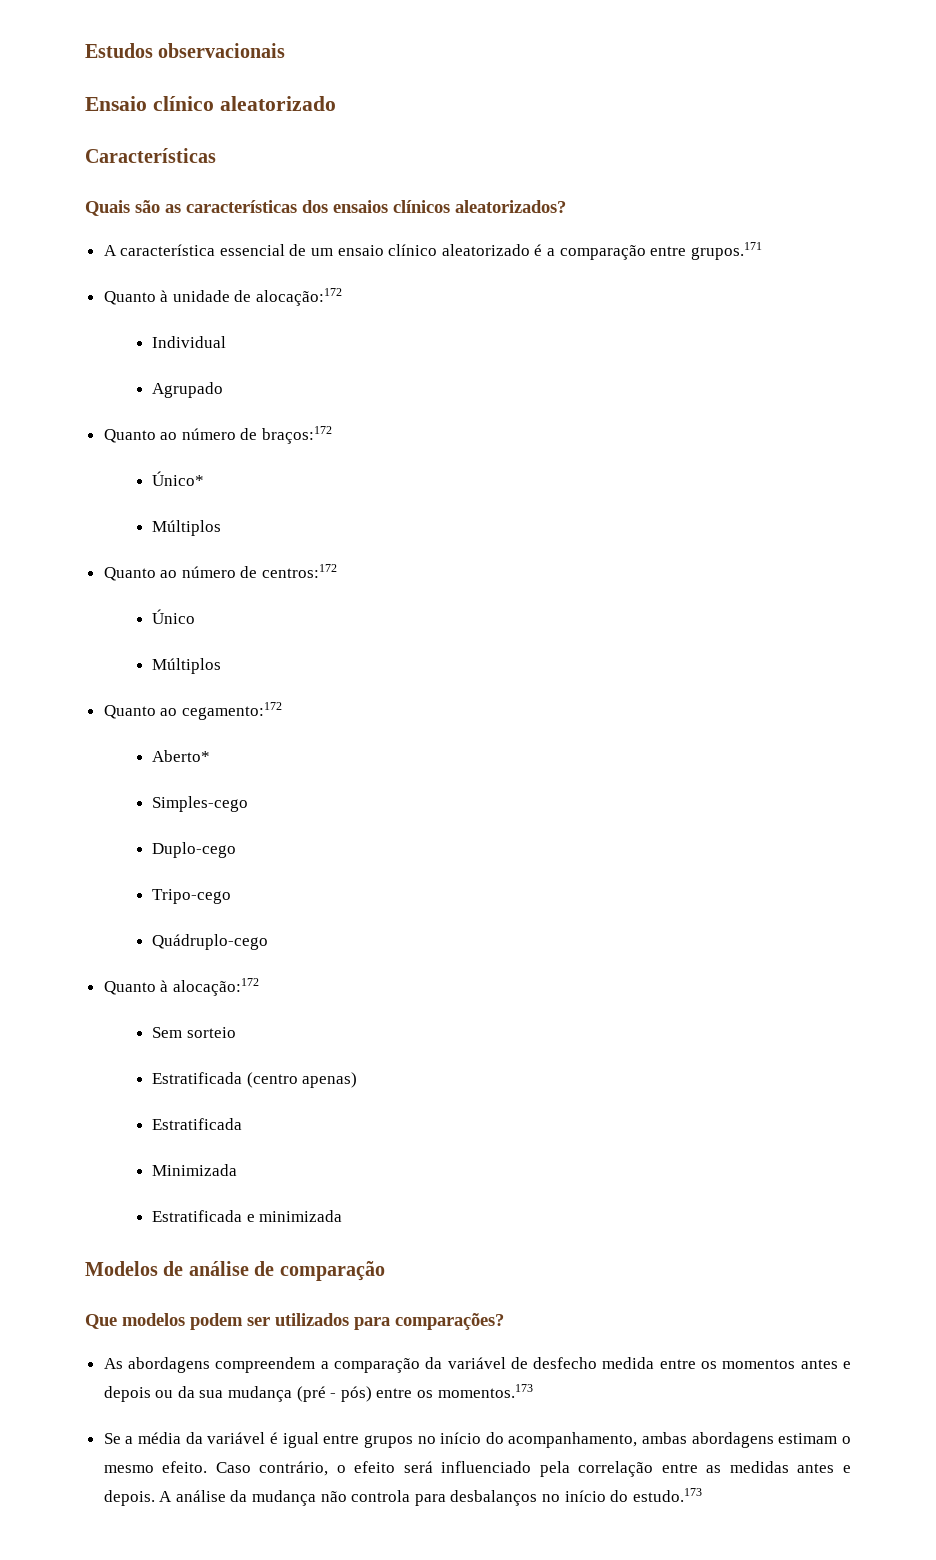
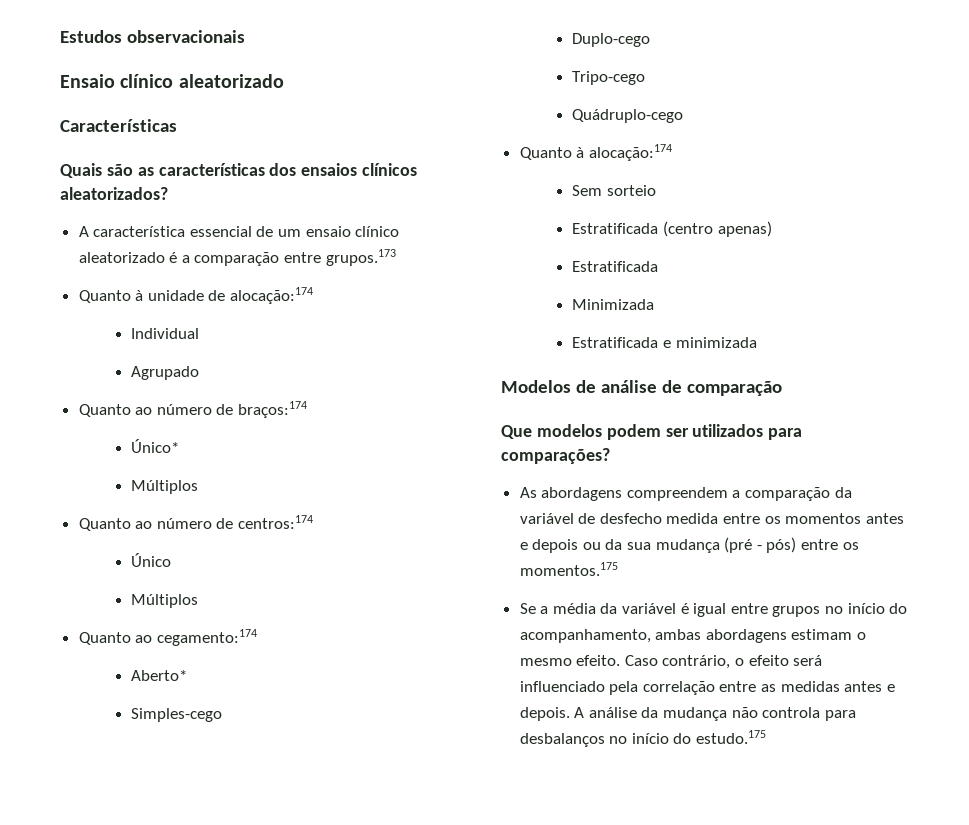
- A característica essencial de um ensaio clínico aleatorizado é a comparação entre grupos.171
+ A característica essencial de um ensaio clínico aleatorizado é a comparação entre grupos.173
- Quanto à unidade de alocação:172
+ Quanto à unidade de alocação:174
- Quanto ao número de braços:172
+ Quanto ao número de braços:174
- Quanto ao número de centros:172
+ Quanto ao número de centros:174
- Quanto ao cegamento:172
+ Quanto ao cegamento:174
- Quanto à alocação:172
+ Quanto à alocação:174
- As abordagens compreendem a comparação da variável de desfecho medida entre os momentos antes e depois ou da sua mudança (pré - pós) entre os momentos.173
+ As abordagens compreendem a comparação da variável de desfecho medida entre os momentos antes e depois ou da sua mudança (pré - pós) entre os momentos.175
- A análise da mudança não controla para desbalanços no início do estudo.173
+ A análise da mudança não controla para desbalanços no início do estudo.175

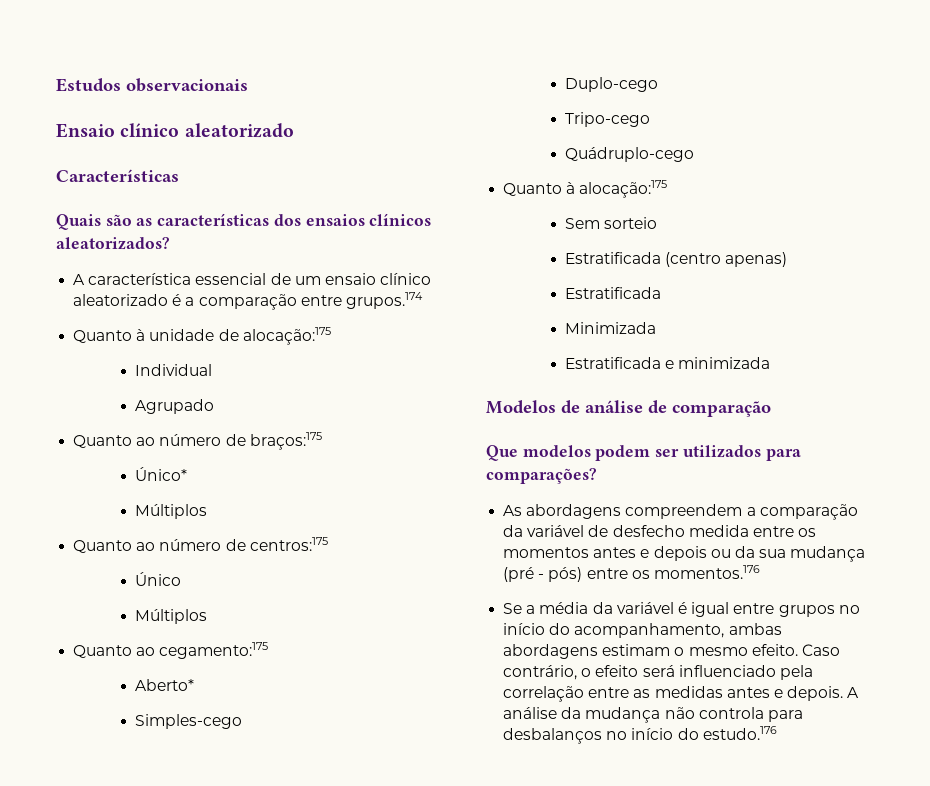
- A característica essencial de um ensaio clínico aleatorizado é a comparação entre grupos.173
+ A característica essencial de um ensaio clínico aleatorizado é a comparação entre grupos.174
- Quanto à unidade de alocação:174
+ Quanto à unidade de alocação:175
- Quanto ao número de braços:174
+ Quanto ao número de braços:175
- Quanto ao número de centros:174
+ Quanto ao número de centros:175
- Quanto ao cegamento:174
+ Quanto ao cegamento:175
- Quanto à alocação:174
+ Quanto à alocação:175
- As abordagens compreendem a comparação da variável de desfecho medida entre os momentos antes e depois ou da sua mudança (pré - pós) entre os momentos.175
+ As abordagens compreendem a comparação da variável de desfecho medida entre os momentos antes e depois ou da sua mudança (pré - pós) entre os momentos.176
- A análise da mudança não controla para desbalanços no início do estudo.175
+ A análise da mudança não controla para desbalanços no início do estudo.176

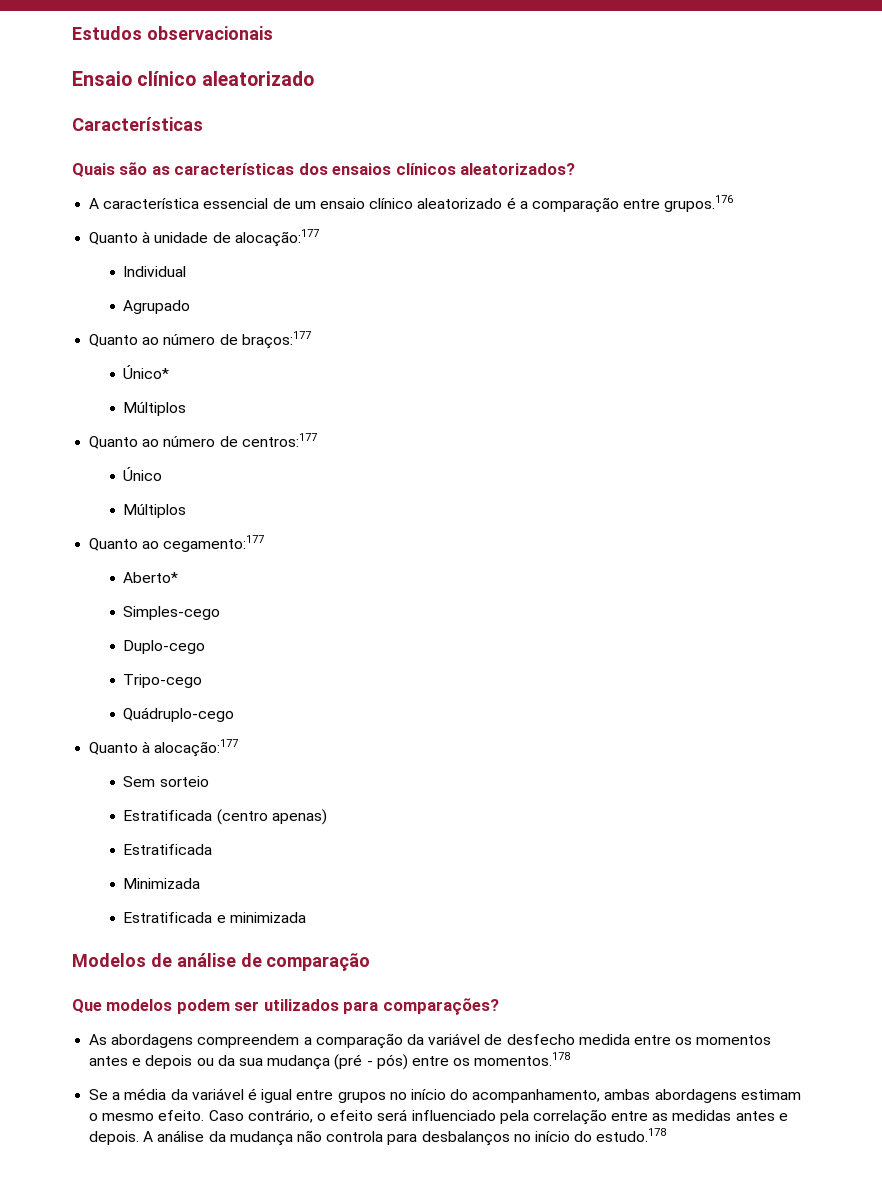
- A característica essencial de um ensaio clínico aleatorizado é a comparação entre grupos.174
+ A característica essencial de um ensaio clínico aleatorizado é a comparação entre grupos.176
- Quanto à unidade de alocação:175
+ Quanto à unidade de alocação:177
- Quanto ao número de braços:175
+ Quanto ao número de braços:177
- Quanto ao número de centros:175
+ Quanto ao número de centros:177
- Quanto ao cegamento:175
+ Quanto ao cegamento:177
- Quanto à alocação:175
+ Quanto à alocação:177
- As abordagens compreendem a comparação da variável de desfecho medida entre os momentos antes e depois ou da sua mudança (pré - pós) entre os momentos.176
+ As abordagens compreendem a comparação da variável de desfecho medida entre os momentos antes e depois ou da sua mudança (pré - pós) entre os momentos.178
- A análise da mudança não controla para desbalanços no início do estudo.176
+ A análise da mudança não controla para desbalanços no início do estudo.178

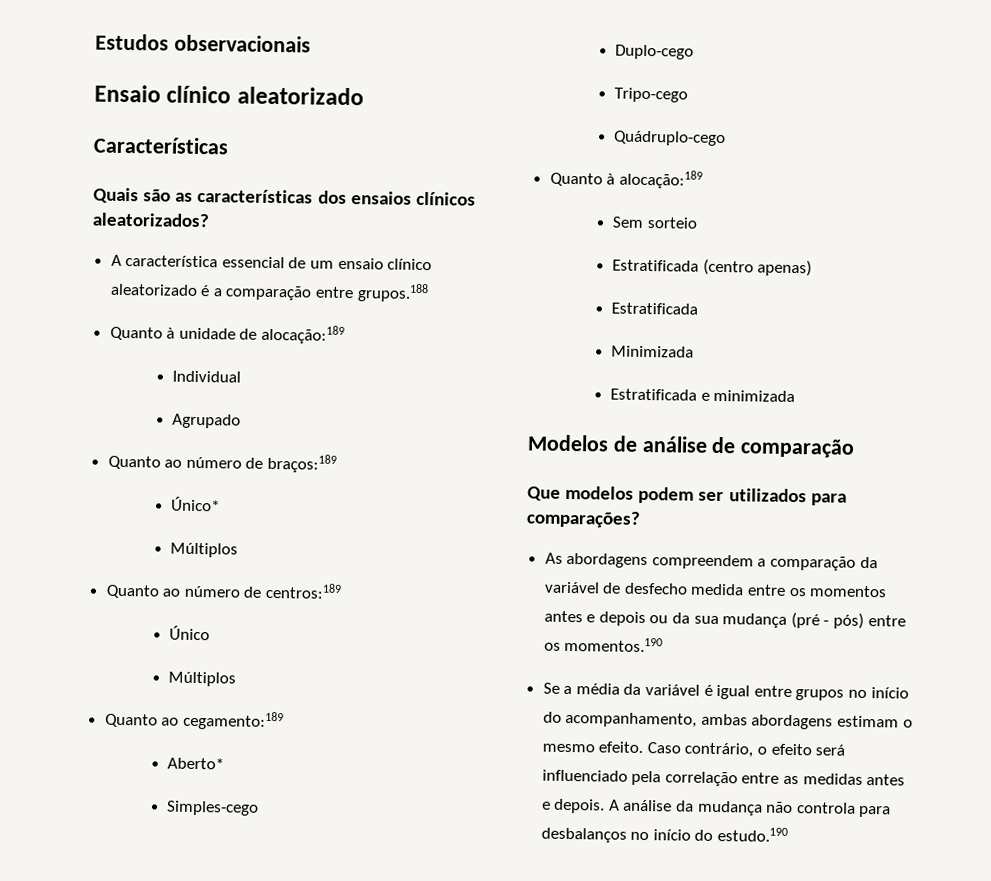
- A característica essencial de um ensaio clínico aleatorizado é a comparação entre grupos.176
+ A característica essencial de um ensaio clínico aleatorizado é a comparação entre grupos.188
- Quanto à unidade de alocação:177
+ Quanto à unidade de alocação:189
- Quanto ao número de braços:177
+ Quanto ao número de braços:189
- Quanto ao número de centros:177
+ Quanto ao número de centros:189
- Quanto ao cegamento:177
+ Quanto ao cegamento:189
- Quanto à alocação:177
+ Quanto à alocação:189
- As abordagens compreendem a comparação da variável de desfecho medida entre os momentos antes e depois ou da sua mudança (pré - pós) entre os momentos.178
+ As abordagens compreendem a comparação da variável de desfecho medida entre os momentos antes e depois ou da sua mudança (pré - pós) entre os momentos.190
- A análise da mudança não controla para desbalanços no início do estudo.178
+ A análise da mudança não controla para desbalanços no início do estudo.190

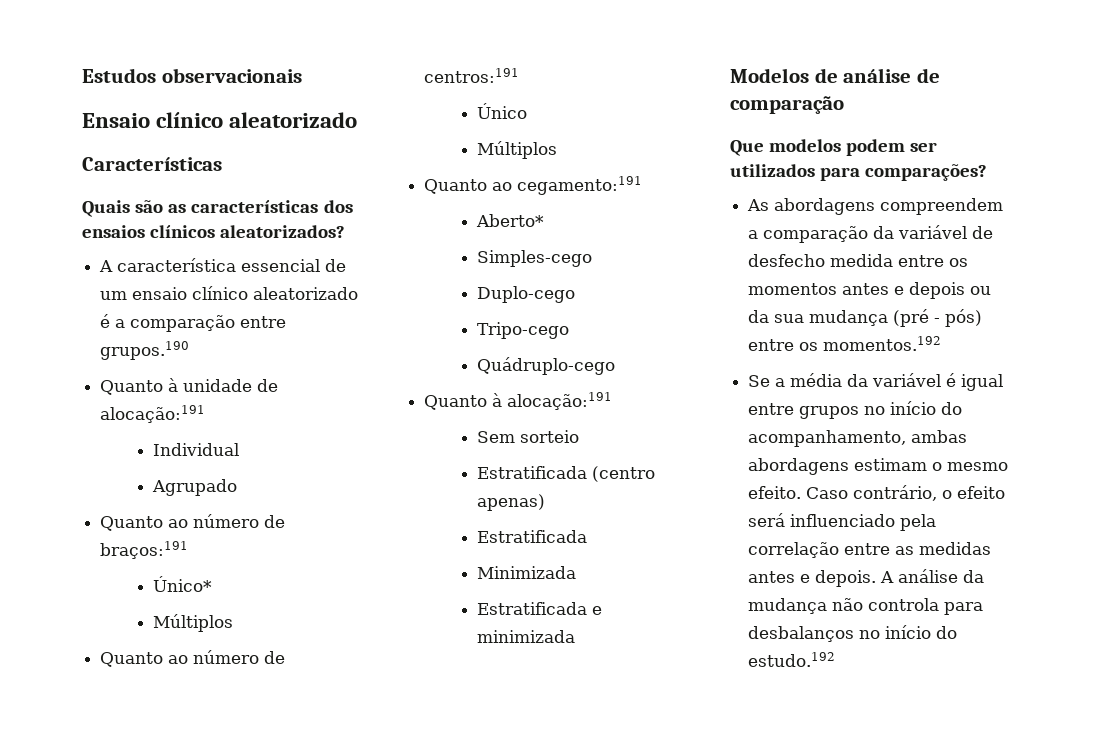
- A característica essencial de um ensaio clínico aleatorizado é a comparação entre grupos.188
+ A característica essencial de um ensaio clínico aleatorizado é a comparação entre grupos.190
- Quanto à unidade de alocação:189
+ Quanto à unidade de alocação:191
- Quanto ao número de braços:189
+ Quanto ao número de braços:191
- Quanto ao número de centros:189
+ Quanto ao número de centros:191
- Quanto ao cegamento:189
+ Quanto ao cegamento:191
- Quanto à alocação:189
+ Quanto à alocação:191
- As abordagens compreendem a comparação da variável de desfecho medida entre os momentos antes e depois ou da sua mudança (pré - pós) entre os momentos.190
+ As abordagens compreendem a comparação da variável de desfecho medida entre os momentos antes e depois ou da sua mudança (pré - pós) entre os momentos.192
- A análise da mudança não controla para desbalanços no início do estudo.190
+ A análise da mudança não controla para desbalanços no início do estudo.192

